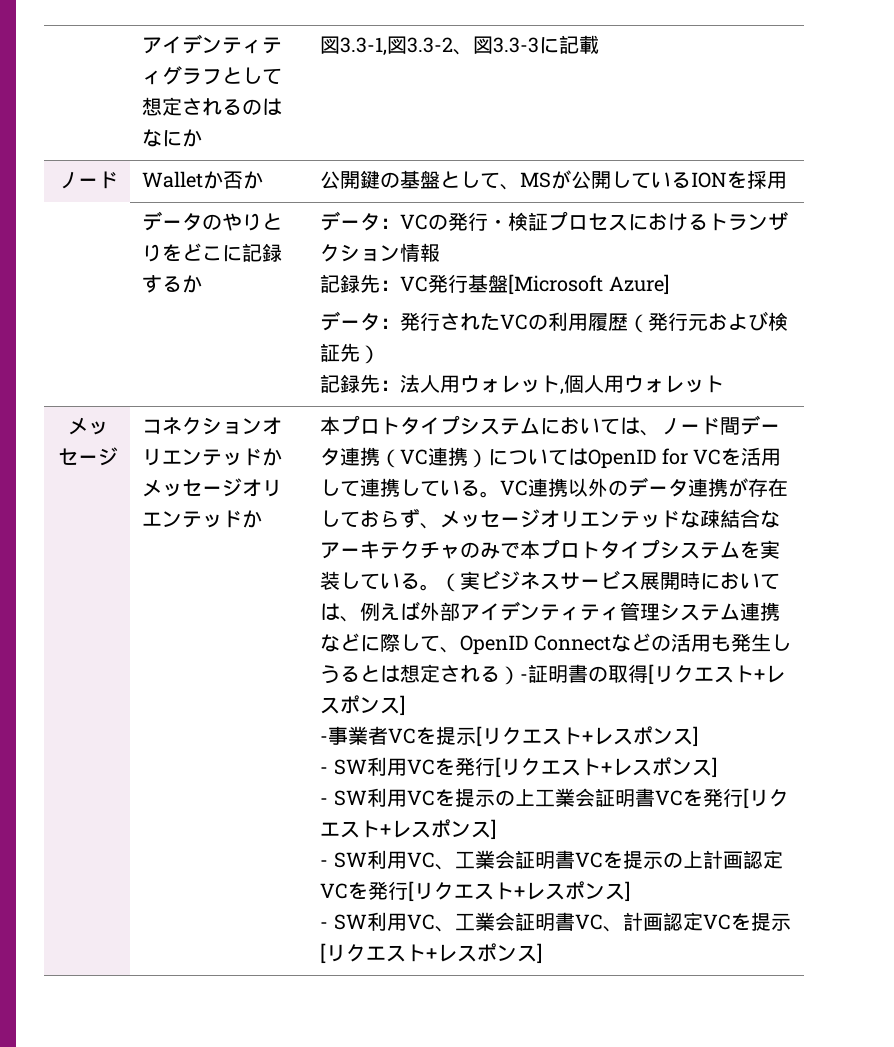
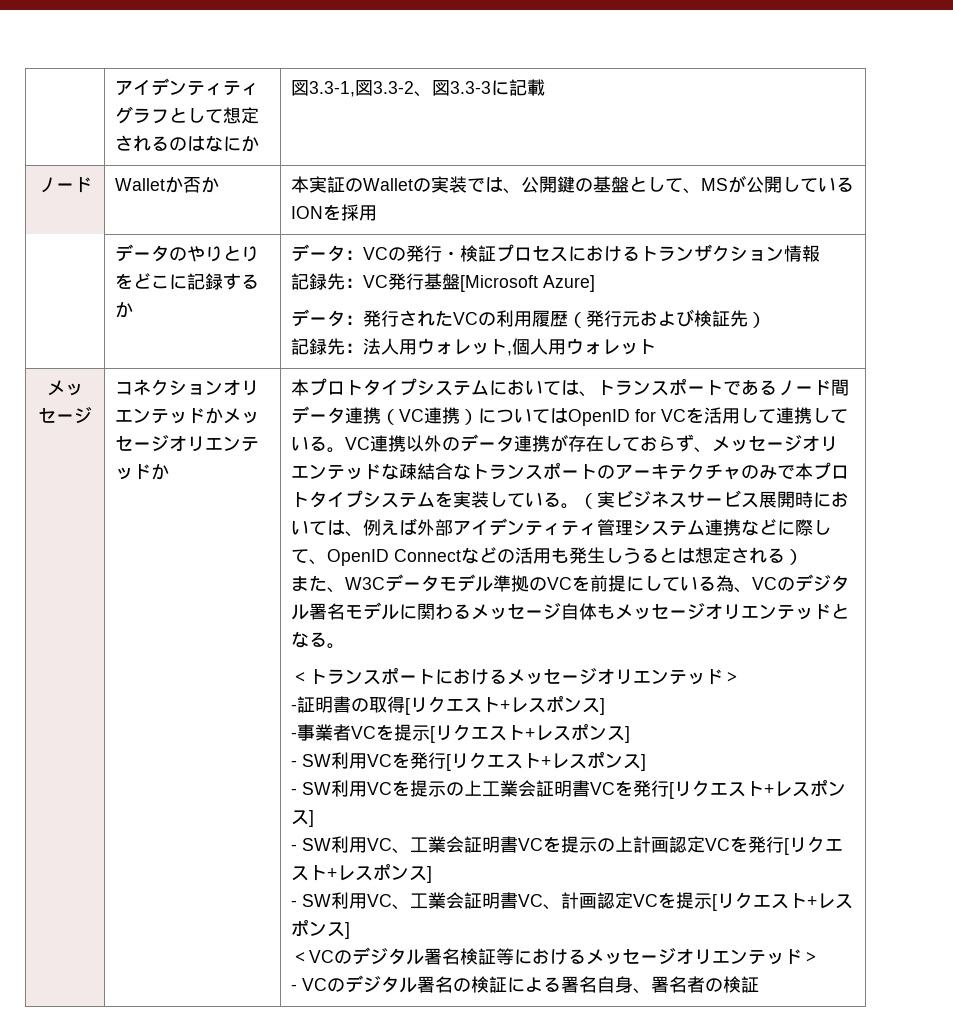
- ノード | Walletか否か | 公開鍵の基盤として、MSが公開しているIONを採用
+ ノード | Walletか否か | 本実証のWalletの実装では、公開鍵の基盤として、MSが公開しているIONを採用
- 本プロトタイプシステムにおいては、ノード間データ連携（VC連携）についてはOpenID for VCを活用して連携している。
+ 本プロトタイプシステムにおいては、トランスポートであるノード間データ連携（VC連携）についてはOpenID for VCを活用して連携している。
- VC連携以外のデータ連携が存在しておらず、メッセージオリエンテッドな疎結合なアーキテクチャのみで本プロトタイプシステムを実装している。
+ VC連携以外のデータ連携が存在しておらず、メッセージオリエンテッドな疎結合なトランスポートのアーキテクチャのみで本プロトタイプシステムを実装している。
- （実ビジネスサービス展開時においては、例えば外部アイデンティティ管理システム連携などに際して、OpenID Connectなどの活用も発生しうるとは想定される）-証明書の取得[リクエスト+レスポンス]
+ （実ビジネスサービス展開時においては、例えば外部アイデンティティ管理システム連携などに際して、OpenID Connectなどの活用も発生しうるとは想定される）
+ また、W3Cデータモデル準拠のVCを前提にしている為、VCのデジタル署名モデルに関わるメッセージ自体もメッセージオリエンテッドとなる。
+ ＜トランスポートにおけるメッセージオリエンテッド＞
+ -証明書の取得[リクエスト+レスポンス]
+ ＜VCのデジタル署名検証等におけるメッセージオリエンテッド＞
+ - VCのデジタル署名の検証による署名自身、署名者の検証

